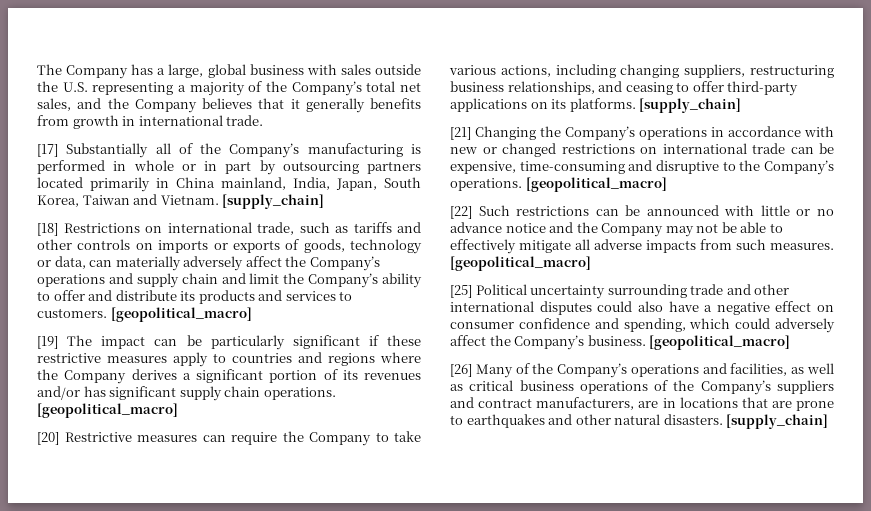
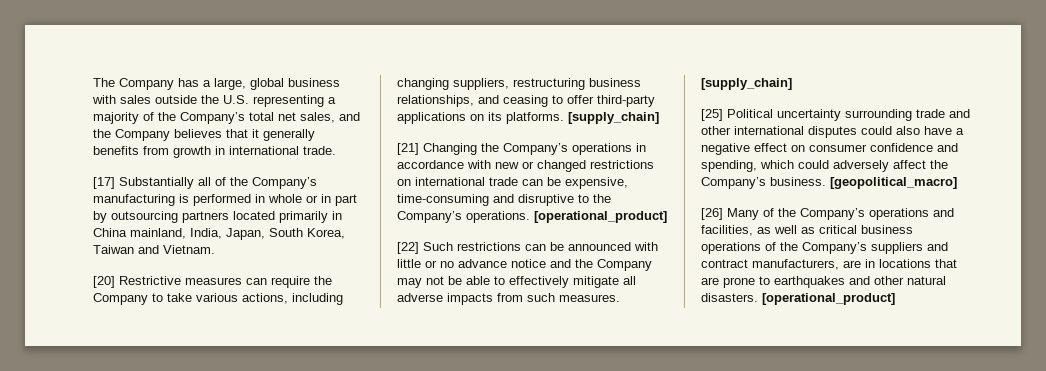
- [17] Substantially all of the Company’s manufacturing is performed in whole or in part by outsourcing partners located primarily in China mainland, India, Japan, South Korea, Taiwan and Vietnam. [supply_chain]
- [18] Restrictions on international trade, such as tariffs and other controls on imports or exports of goods, technology or data, can materially adversely affect the Company’s operations and supply chain and limit the Company’s ability to offer and distribute its products and services to customers. [geopolitical_macro]
- [19] The impact can be particularly significant if these restrictive measures apply to countries and regions where the Company derives a significant portion of its revenues and/or has significant supply chain operations. [geopolitical_macro]
+ [17] Substantially all of the Company’s manufacturing is performed in whole or in part by outsourcing partners located primarily in China mainland, India, Japan, South Korea, Taiwan and Vietnam.
- [21] Changing the Company’s operations in accordance with new or changed restrictions on international trade can be expensive, time-consuming and disruptive to the Company’s operations. [geopolitical_macro]
+ [21] Changing the Company’s operations in accordance with new or changed restrictions on international trade can be expensive, time-consuming and disruptive to the Company’s operations. [operational_product]
- [22] Such restrictions can be announced with little or no advance notice and the Company may not be able to effectively mitigate all adverse impacts from such measures. [geopolitical_macro]
+ [22] Such restrictions can be announced with little or no advance notice and the Company may not be able to effectively mitigate all adverse impacts from such measures. [supply_chain]
- [26] Many of the Company’s operations and facilities, as well as critical business operations of the Company’s suppliers and contract manufacturers, are in locations that are prone to earthquakes and other natural disasters. [supply_chain]
+ [26] Many of the Company’s operations and facilities, as well as critical business operations of the Company’s suppliers and contract manufacturers, are in locations that are prone to earthquakes and other natural disasters. [operational_product]

